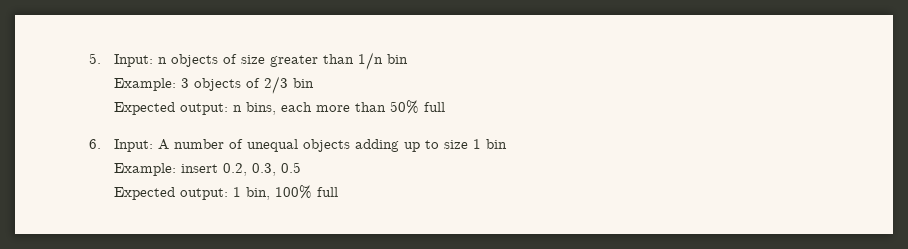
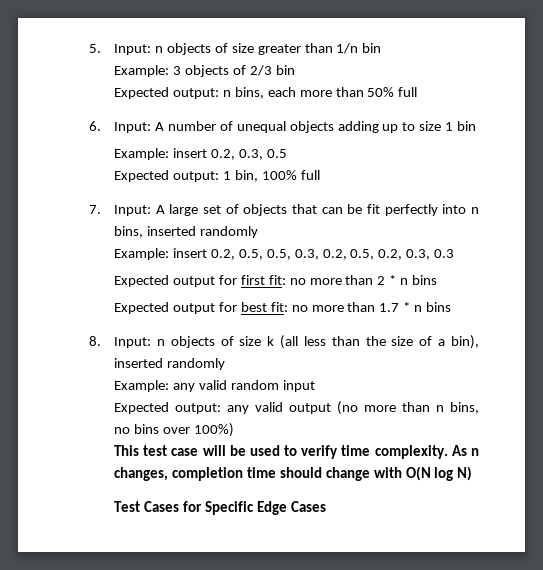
+ 7. Input: A large set of objects that can be fit perfectly into n bins, inserted randomly
+ Example: insert 0.2, 0.5, 0.5, 0.3, 0.2, 0.5, 0.2, 0.3, 0.3
+ Expected output for first fit: no more than 2 * n bins
+ Expected output for best fit: no more than 1.7 * n bins
+ 8. Input: n objects of size k (all less than the size of a bin), inserted randomly
+ Example: any valid random input
+ Expected output: any valid output (no more than n bins, no bins over 100%)
+ This test case will be used to verify time complexity. As n changes, completion time should change with O(N log N)
+ Test Cases for Specific Edge Cases

